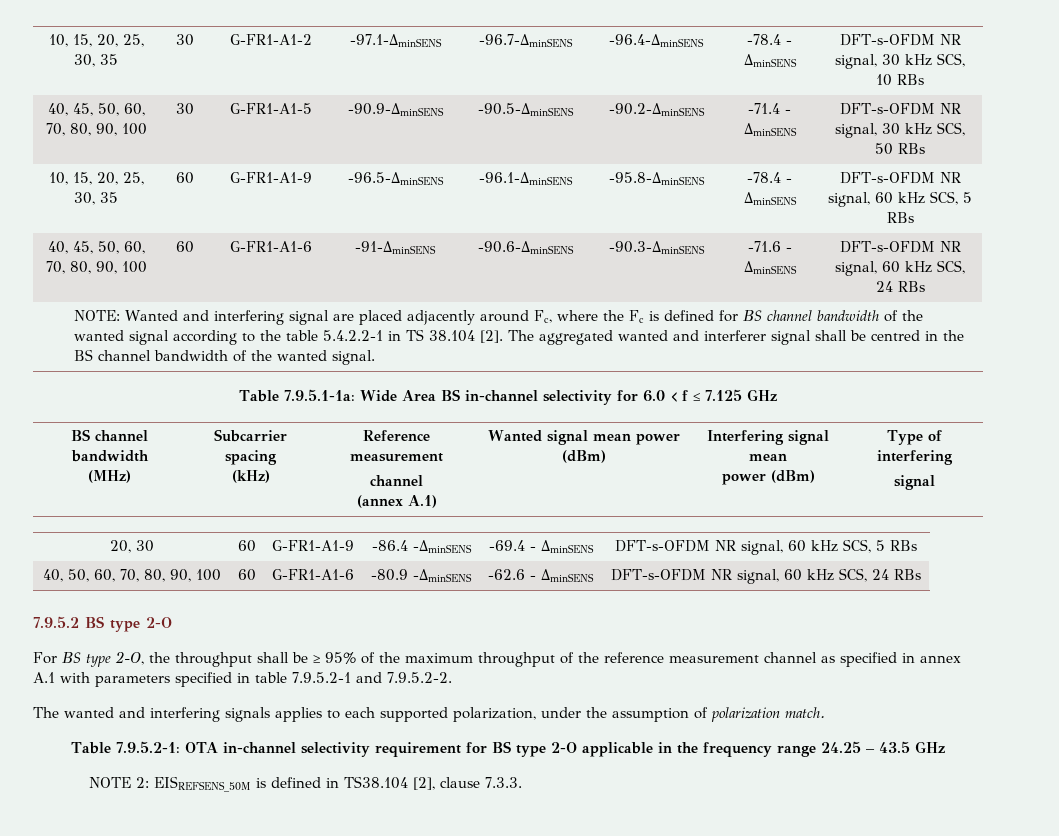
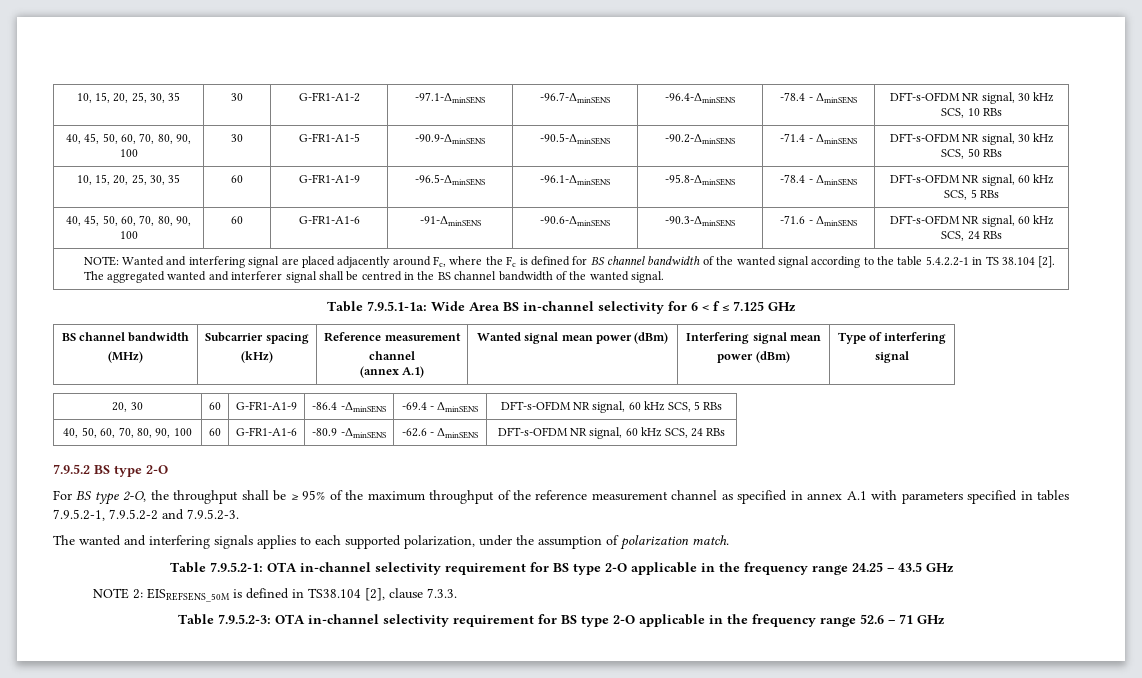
- Table 7.9.5.1-1a: Wide Area BS in-channel selectivity for 6.0 < f ≤ 7.125 GHz
+ Table 7.9.5.1-1a: Wide Area BS in-channel selectivity for 6 < f ≤ 7.125 GHz
- For BS type 2-O, the throughput shall be ≥ 95% of the maximum throughput of the reference measurement channel as specified in annex A.1 with parameters specified in table 7.9.5.2-1 and 7.9.5.2-2.
+ For BS type 2-O, the throughput shall be ≥ 95% of the maximum throughput of the reference measurement channel as specified in annex A.1 with parameters specified in tables 7.9.5.2-1, 7.9.5.2-2 and 7.9.5.2-3.
+ Table 7.9.5.2-3: OTA in-channel selectivity requirement for BS type 2-O applicable in the frequency range 52.6 – 71 GHz

